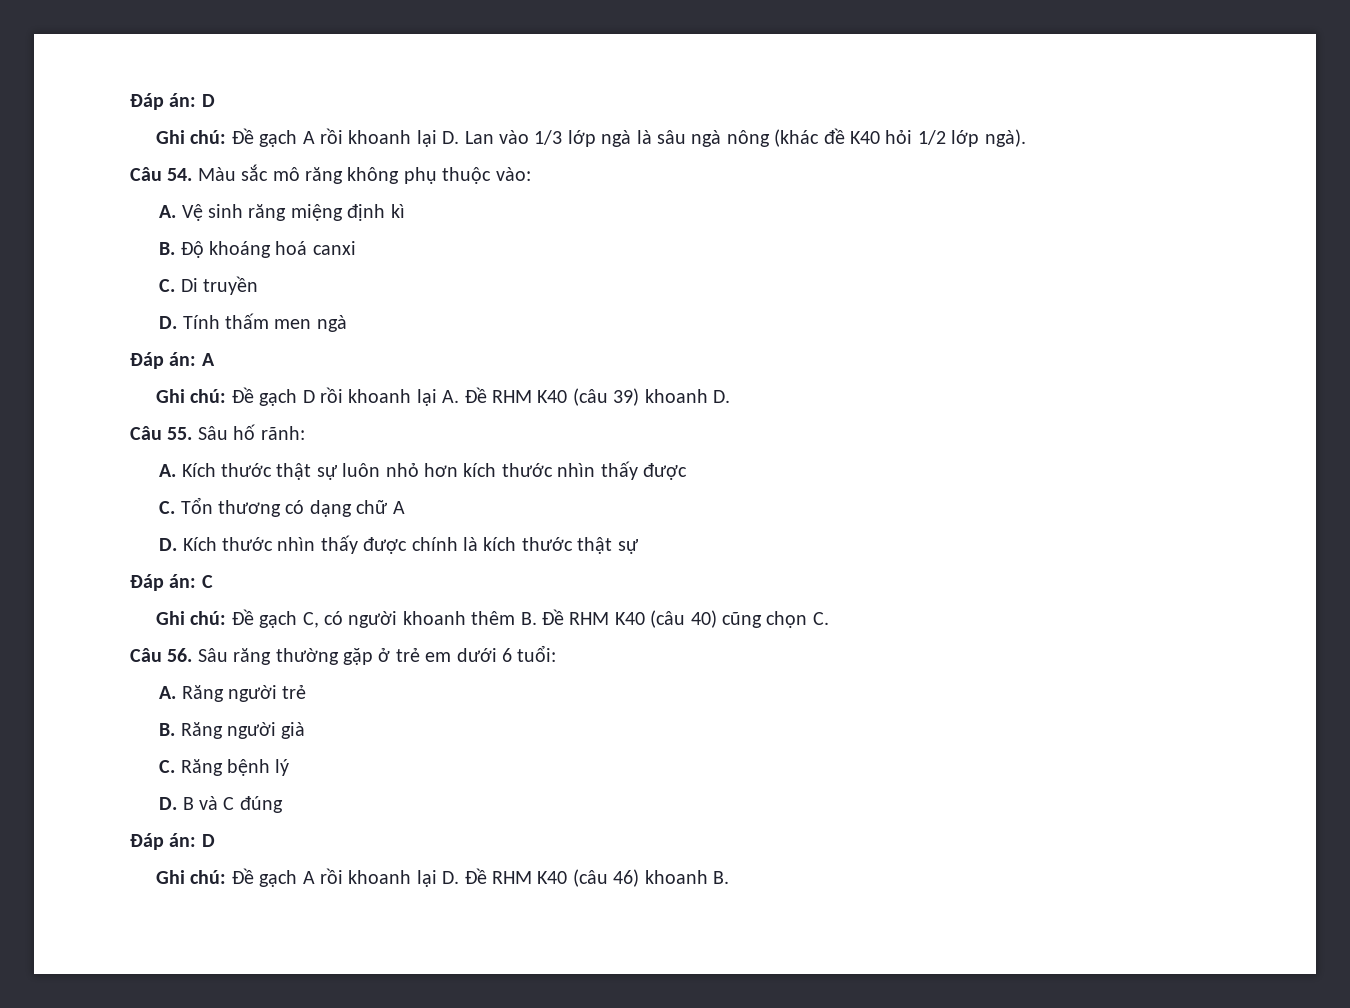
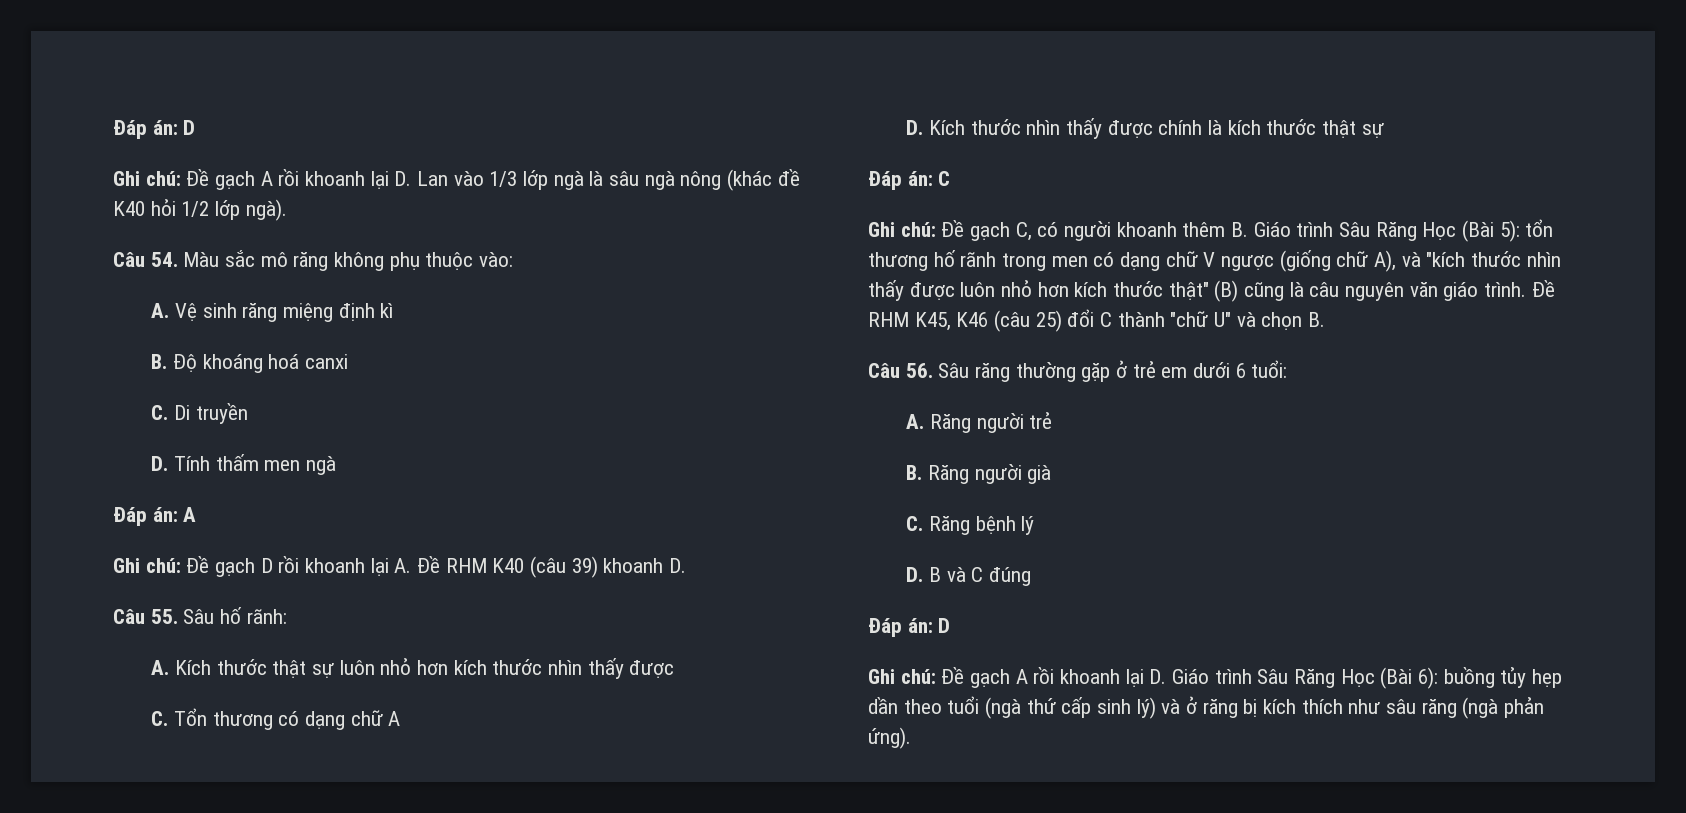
- Ghi chú: Đề gạch C, có người khoanh thêm B. Đề RHM K40 (câu 40) cũng chọn C.
+ Ghi chú: Đề gạch C, có người khoanh thêm B. Giáo trình Sâu Răng Học (Bài 5): tổn thương hố rãnh trong men có dạng chữ V ngược (giống chữ A), và "kích thước nhìn thấy được luôn nhỏ hơn kích thước thật" (B) cũng là câu nguyên văn giáo trình. Đề RHM K45, K46 (câu 25) đổi C thành "chữ U" và chọn B.
- Ghi chú: Đề gạch A rồi khoanh lại D. Đề RHM K40 (câu 46) khoanh B.
+ Ghi chú: Đề gạch A rồi khoanh lại D. Giáo trình Sâu Răng Học (Bài 6): buồng tủy hẹp dần theo tuổi (ngà thứ cấp sinh lý) và ở răng bị kích thích như sâu răng (ngà phản ứng).

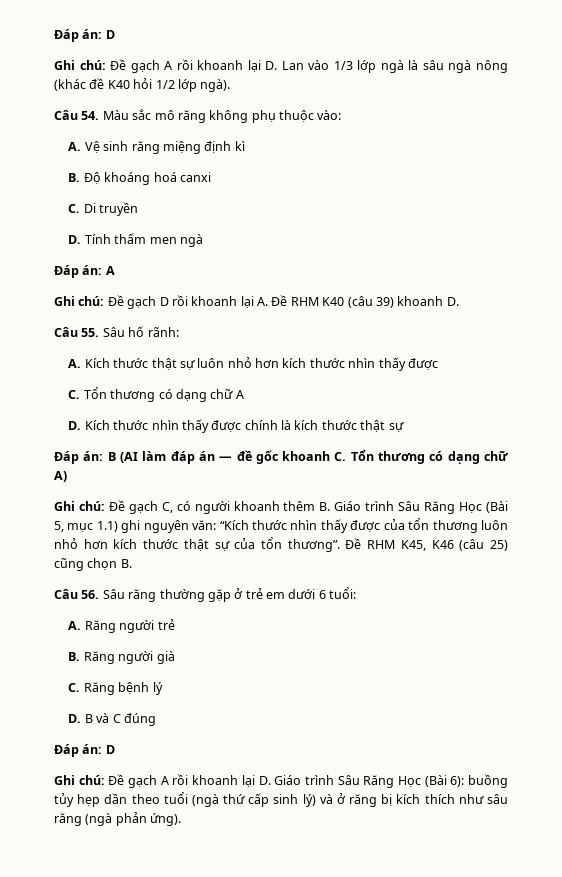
- Đáp án: C
+ Đáp án: B (AI làm đáp án — đề gốc khoanh C. Tổn thương có dạng chữ A)
- Ghi chú: Đề gạch C, có người khoanh thêm B. Giáo trình Sâu Răng Học (Bài 5): tổn thương hố rãnh trong men có dạng chữ V ngược (giống chữ A), và "kích thước nhìn thấy được luôn nhỏ hơn kích thước thật" (B) cũng là câu nguyên văn giáo trình.
+ Ghi chú: Đề gạch C, có người khoanh thêm B. Giáo trình Sâu Răng Học (Bài 5, mục 1.1) ghi nguyên văn: “Kích thước nhìn thấy được của tổn thương luôn nhỏ hơn kích thước thật sự của tổn thương”.
- Đề RHM K45, K46 (câu 25) đổi C thành "chữ U" và chọn B.
+ Đề RHM K45, K46 (câu 25) cũng chọn B.

